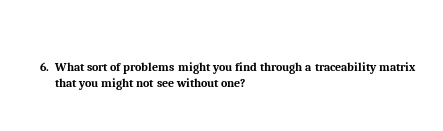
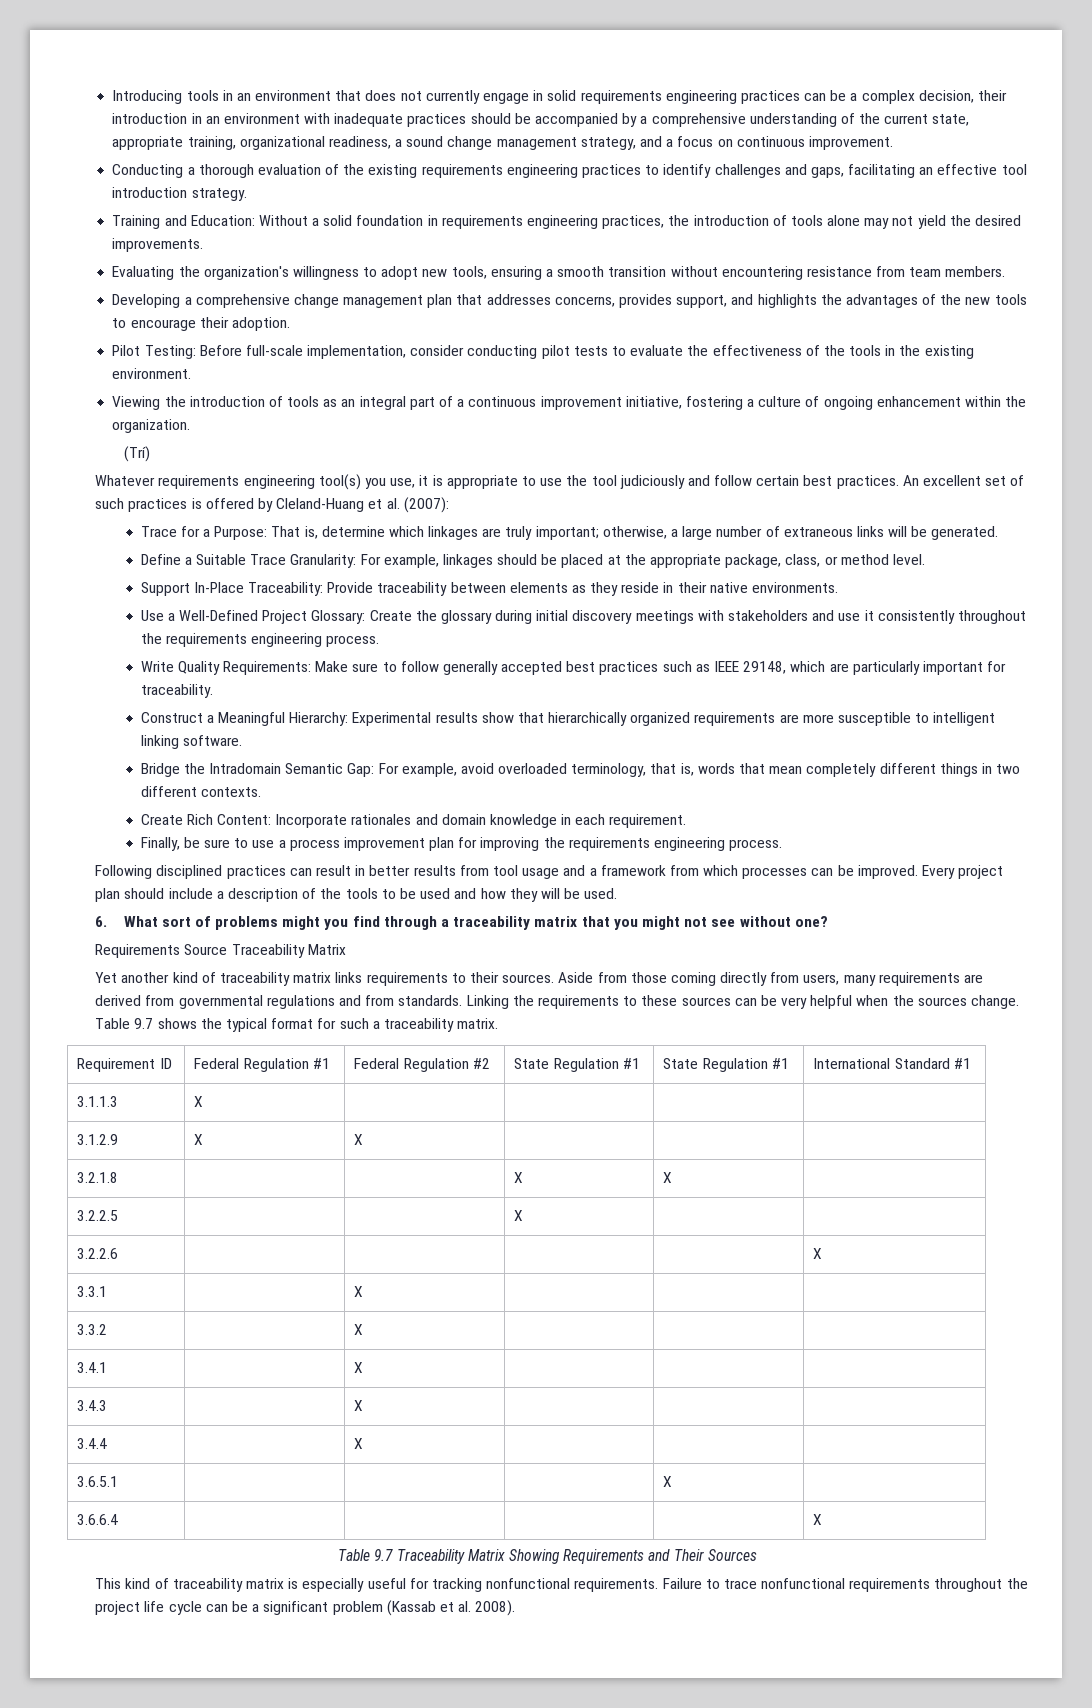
+ Introducing tools in an environment that does not currently engage in solid requirements engineering practices can be a complex decision, their introduction in an environment with inadequate practices should be accompanied by a comprehensive understanding of the current state, appropriate training, organizational readiness, a sound change management strategy, and a focus on continuous improvement.
+ Conducting a thorough evaluation of the existing requirements engineering practices to identify challenges and gaps, facilitating an effective tool introduction strategy.
+ Training and Education: Without a solid foundation in requirements engineering practices, the introduction of tools alone may not yield the desired improvements.
+ Evaluating the organization's willingness to adopt new tools, ensuring a smooth transition without encountering resistance from team members.
+ Developing a comprehensive change management plan that addresses concerns, provides support, and highlights the advantages of the new tools to encourage their adoption.
+ Pilot Testing: Before full-scale implementation, consider conducting pilot tests to evaluate the effectiveness of the tools in the existing environment.
+ Viewing the introduction of tools as an integral part of a continuous improvement initiative, fostering a culture of ongoing enhancement within the organization.
+ (Trí)
+ Whatever requirements engineering tool(s) you use, it is appropriate to use the tool judiciously and follow certain best practices. An excellent set of such practices is offered by Cleland-Huang et al. (2007):
+ Trace for a Purpose: That is, determine which linkages are truly important; otherwise, a large number of extraneous links will be generated.
+ Define a Suitable Trace Granularity: For example, linkages should be placed at the appropriate package, class, or method level.
+ Support In-Place Traceability: Provide traceability between elements as they reside in their native environments.
+ Use a Well-Defined Project Glossary: Create the glossary during initial discovery meetings with stakeholders and use it consistently throughout the requirements engineering process.
+ Write Quality Requirements: Make sure to follow generally accepted best practices such as IEEE 29148, which are particularly important for traceability.
+ Construct a Meaningful Hierarchy: Experimental results show that hierarchically organized requirements are more susceptible to intelligent linking software.
+ Bridge the Intradomain Semantic Gap: For example, avoid overloaded terminology, that is, words that mean completely different things in two different contexts.
+ Create Rich Content: Incorporate rationales and domain knowledge in each requirement.
+ Finally, be sure to use a process improvement plan for improving the requirements engineering process.
+ Following disciplined practices can result in better results from tool usage and a framework from which processes can be improved. Every project plan should include a description of the tools to be used and how they will be used.
+ Requirements Source Traceability Matrix
+ Yet another kind of traceability matrix links requirements to their sources. Aside from those coming directly from users, many requirements are derived from governmental regulations and from standards. Linking the requirements to these sources can be very helpful when the sources change. Table 9.7 shows the typical format for such a traceability matrix.
+ Requirement ID | Federal Regulation #1 | Federal Regulation #2 | State Regulation #1 | State Regulation #1 | International Standard #1
+ 3.1.1.3 | X | | | |
+ 3.1.2.9 | X | X | | |
+ 3.2.1.8 | | | X | X |
+ 3.2.2.5 | | | X | |
+ 3.2.2.6 | | | | | X
+ 3.3.1 | | X | | |
+ 3.3.2 | | X | | |
+ 3.4.1 | | X | | |
+ 3.4.3 | | X | | |
+ 3.4.4 | | X | | |
+ 3.6.5.1 | | | | X |
+ 3.6.6.4 | | | | | X
+ Table 9.7 Traceability Matrix Showing Requirements and Their Sources
+ This kind of traceability matrix is especially useful for tracking nonfunctional requirements. Failure to trace nonfunctional requirements throughout the project life cycle can be a significant problem (Kassab et al. 2008).

